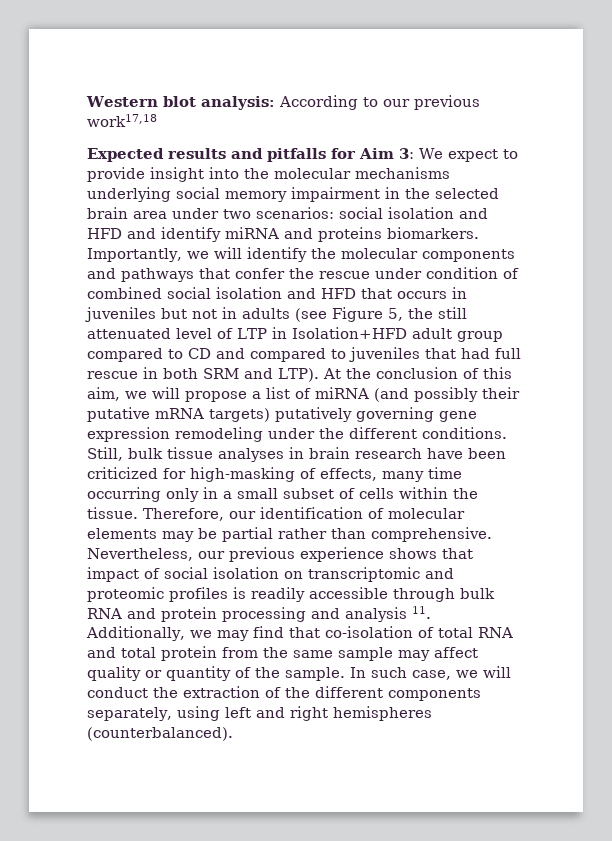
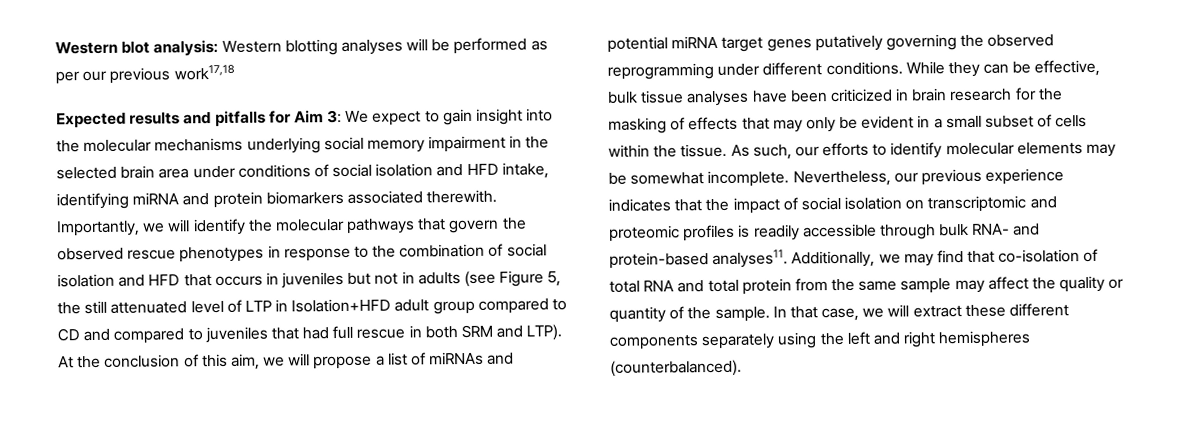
- Western blot analysis: According to our previous work17,18
+ Western blot analysis: Western blotting analyses will be performed as per our previous work17,18
- Expected results and pitfalls for Aim 3: We expect to provide insight into the molecular mechanisms underlying social memory impairment in the selected brain area under two scenarios: social isolation and HFD and identify miRNA and proteins biomarkers.
+ Expected results and pitfalls for Aim 3: We expect to gain insight into the molecular mechanisms underlying social memory impairment in the selected brain area under conditions of social isolation and HFD intake, identifying miRNA and protein biomarkers associated therewith.
- Importantly, we will identify the molecular components and pathways that confer the rescue under condition of combined social isolation and HFD that occurs in juveniles but not in adults (see Figure 5, the still attenuated level of LTP in Isolation+HFD adult group compared to CD and compared to juveniles that had full rescue in both SRM and LTP).
+ Importantly, we will identify the molecular pathways that govern the observed rescue phenotypes in response to the combination of social isolation and HFD that occurs in juveniles but not in adults (see Figure 5, the still attenuated level of LTP in Isolation+HFD adult group compared to CD and compared to juveniles that had full rescue in both SRM and LTP).
- At the conclusion of this aim, we will propose a list of miRNA (and possibly their putative mRNA targets) putatively governing gene expression remodeling under the different conditions. Still, bulk tissue analyses in brain research have been criticized for high-masking of effects, many time occurring only in a small subset of cells within the tissue.
+ At the conclusion of this aim, we will propose a list of miRNAs and potential miRNA target genes putatively governing the observed reprogramming under different conditions. While they can be effective, bulk tissue analyses have been criticized in brain research for the masking of effects that may only be evident in a small subset of cells within the tissue.
- Therefore, our identification of molecular elements may be partial rather than comprehensive.
+ As such, our efforts to identify molecular elements may be somewhat incomplete.
- Nevertheless, our previous experience shows that impact of social isolation on transcriptomic and proteomic profiles is readily accessible through bulk RNA and protein processing and analysis 11. Additionally, we may find that co-isolation of total RNA and total protein from the same sample may affect quality or quantity of the sample.
+ Nevertheless, our previous experience indicates that the impact of social isolation on transcriptomic and proteomic profiles is readily accessible through bulk RNA- and protein-based analyses11. Additionally, we may find that co-isolation of total RNA and total protein from the same sample may affect the quality or quantity of the sample.
- In such case, we will conduct the extraction of the different components separately, using left and right hemispheres (counterbalanced).
+ In that case, we will extract these different components separately using the left and right hemispheres (counterbalanced).

